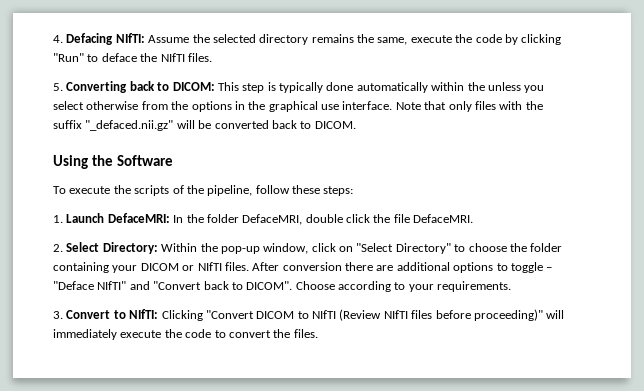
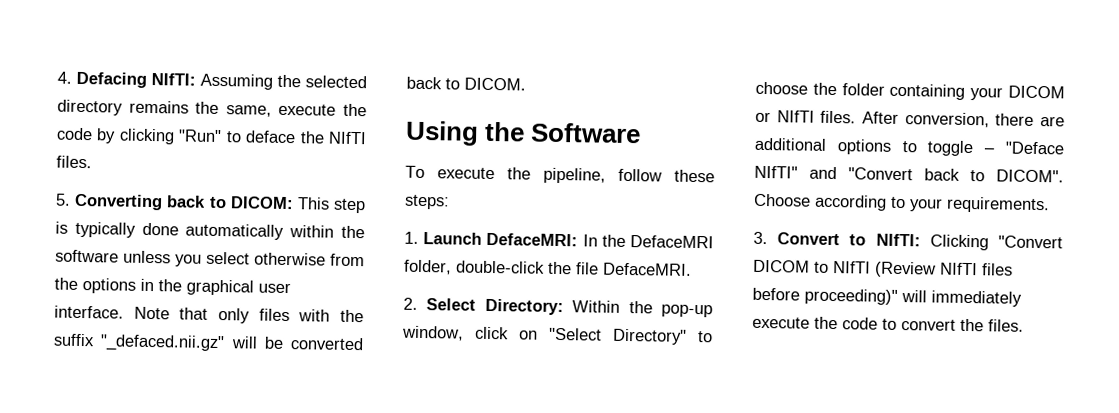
- 4. Defacing NIfTI: Assume the selected directory remains the same, execute the code by clicking "Run" to deface the NIfTI files.
+ 4. Defacing NIfTI: Assuming the selected directory remains the same, execute the code by clicking "Run" to deface the NIfTI files.
- 5. Converting back to DICOM: This step is typically done automatically within the unless you select otherwise from the options in the graphical use interface.
+ 5. Converting back to DICOM: This step is typically done automatically within the software unless you select otherwise from the options in the graphical user interface.
- To execute the scripts of the pipeline, follow these steps:
+ To execute the pipeline, follow these steps:
- 1. Launch DefaceMRI: In the folder DefaceMRI, double click the file DefaceMRI.
+ 1. Launch DefaceMRI: In the DefaceMRI folder, double-click the file DefaceMRI.
- After conversion there are additional options to toggle – "Deface NIfTI" and "Convert back to DICOM".
+ After conversion, there are additional options to toggle – "Deface NIfTI" and "Convert back to DICOM".

